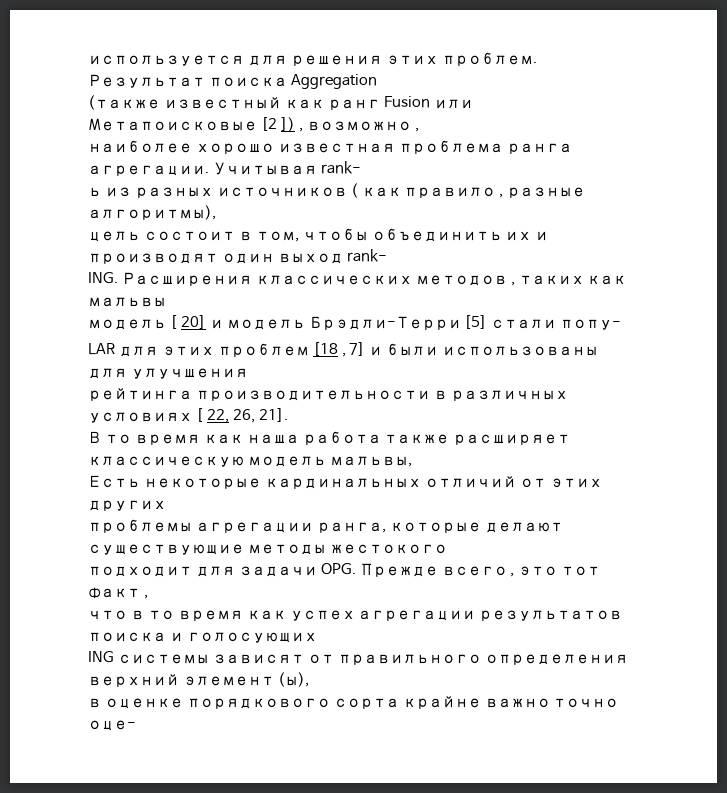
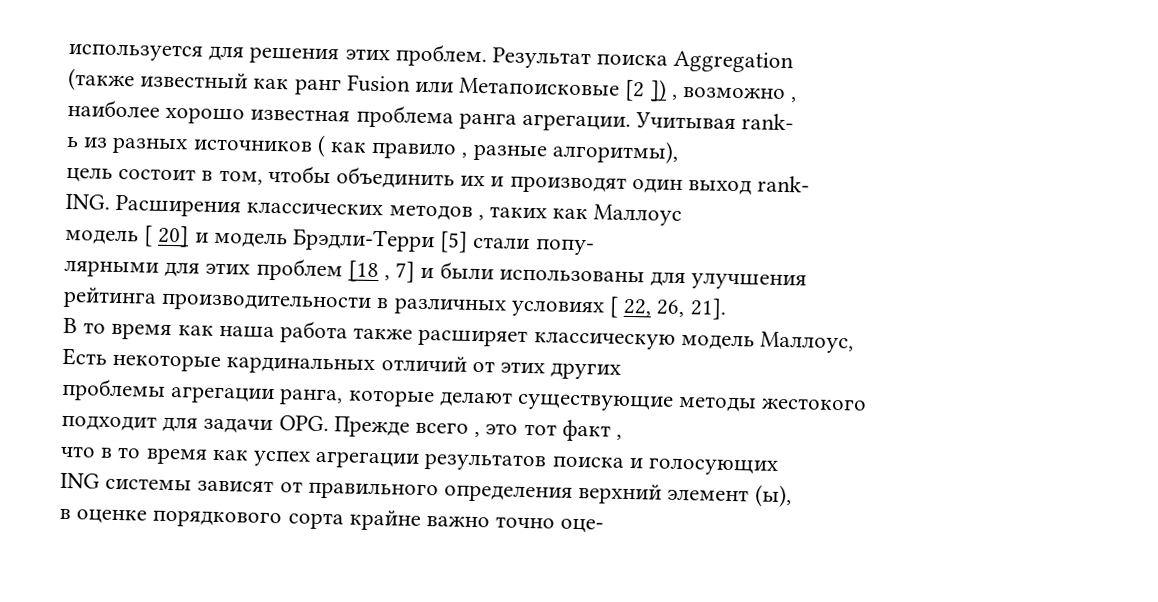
- ING. Расширения классических методов , таких как мальвы
+ ING. Расширения классических методов , таких как Маллоус
- LAR для этих проблем [18 , 7] и были использованы для улучшения
+ лярными для этих проблем [18 , 7] и были использованы для улучшения
- В то время как наша работа также расширяет классическую модель мальвы,
+ В то время как наша работа также расширяет классическую модель Маллоус,

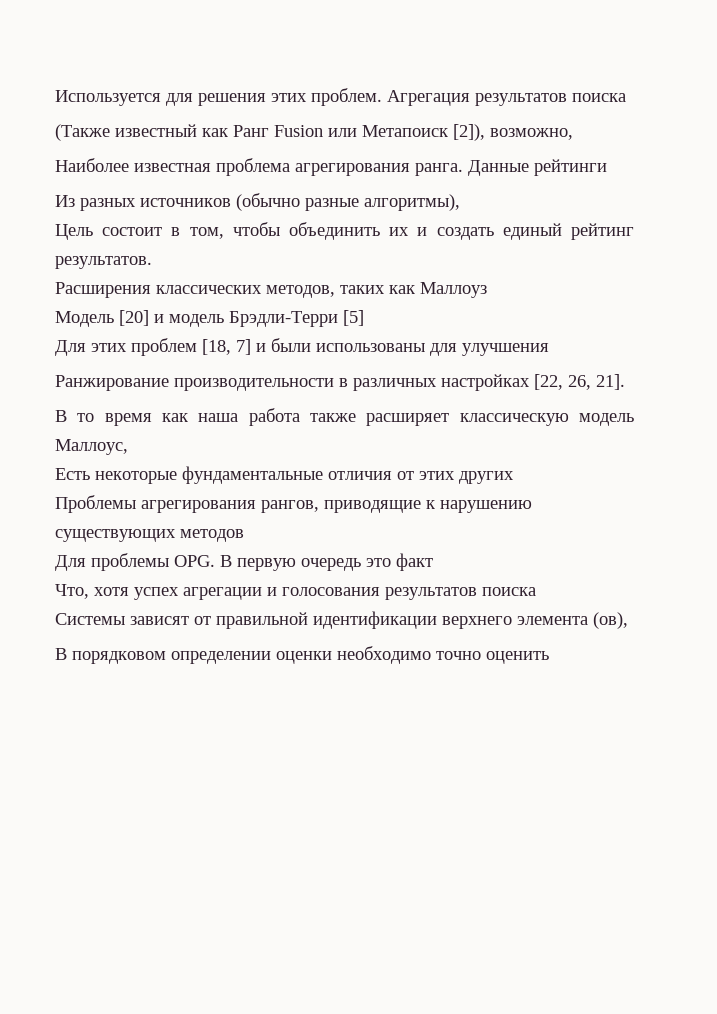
- используется для решения этих проблем.
+ Используется для решения этих проблем.
- Результат поиска Aggregation
- (также известный как ранг Fusion или Метапоисковые [2 ]) , возможно ,
- наиболее хорошо известная проблема ранга агрегации. Учитывая rank-
- ь из разных источников ( как правило , разные алгоритмы),
+ Агрегация результатов поиска
+ (Также известный как Ранг Fusion или Метапоиск [2]), возможно,
+ Наиболее известная проблема агрегирования ранга. Данные рейтинги
+ Из разных источников (обычно разные алгоритмы),
- цель состоит в том, чтобы объединить их и производят один выход rank-
- ING. Расширения классических методов , таких как Маллоус
- модель [ 20] и модель Брэдли-Терри [5] стали попу-
- лярными для этих проблем [18 , 7] и были использованы для улучшения
+ Цель состоит в том, чтобы объединить их и создать единый рейтинг результатов.
+ Расширения классических методов, таких как Маллоуз
+ Модель [20] и модель Брэдли-Терри [5]
+ Для этих проблем [18, 7] и были использованы для улучшения
- рейтинга производительности в различных условиях [ 22, 26, 21].
+ Ранжирование производительности в различных настройках [22, 26, 21].
- Есть некоторые кардинальных отличий от этих других
+ Есть некоторые фундаментальные отличия от этих других
- проблемы агрегации ранга, которые делают существующие методы жестокого
- подходит для задачи OPG. Прежде всего , это тот факт ,
- что в то время как успех агрегации результатов поиска и голосующих
- ING системы зависят от правильного определения верхний элемент (ы),
- в оценке порядкового сорта крайне важно точно оце-
+ Проблемы агрегирования рангов, приводящие к нарушению существующих методов
+ Для проблемы OPG. В первую очередь это факт
+ Что, хотя успех агрегации и голосования результатов поиска
+ Системы зависят от правильной идентификации верхнего элемента (ов),
+ В порядковом определении оценки необходимо точно оценить

